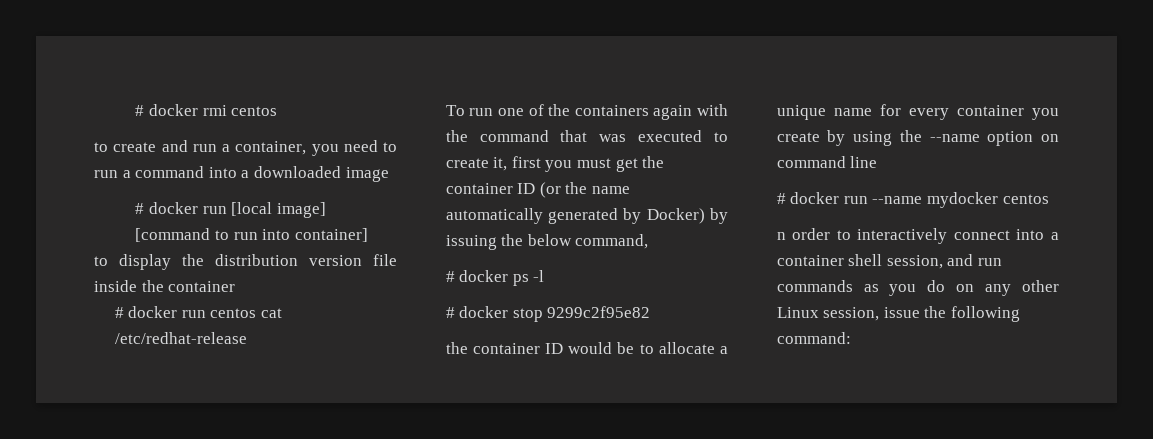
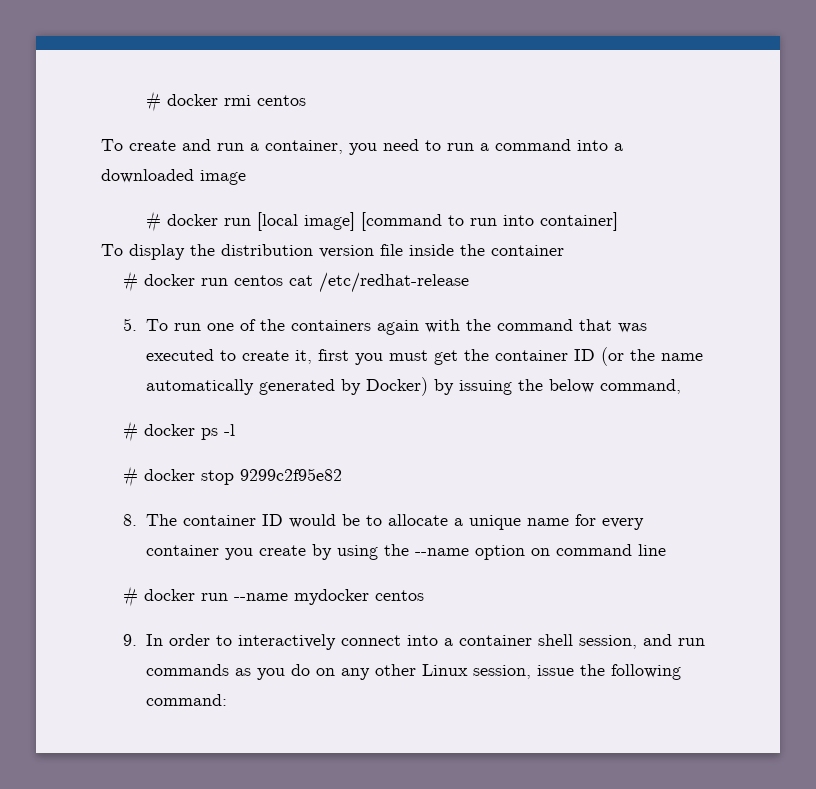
- to create and run a container, you need to run a command into a downloaded image
+ To create and run a container, you need to run a command into a downloaded image
- to display the distribution version file inside the container
+ To display the distribution version file inside the container
- To run one of the containers again with the command that was executed to create it, first you must get the container ID (or the name automatically generated by Docker) by issuing the below command,
+ 5. To run one of the containers again with the command that was executed to create it, first you must get the container ID (or the name automatically generated by Docker) by issuing the below command,
- the container ID would be to allocate a unique name for every container you create by using the --name option on command line
+ 8. The container ID would be to allocate a unique name for every container you create by using the --name option on command line
- n order to interactively connect into a container shell session, and run commands as you do on any other Linux session, issue the following command:
+ 9. In order to interactively connect into a container shell session, and run commands as you do on any other Linux session, issue the following command:

